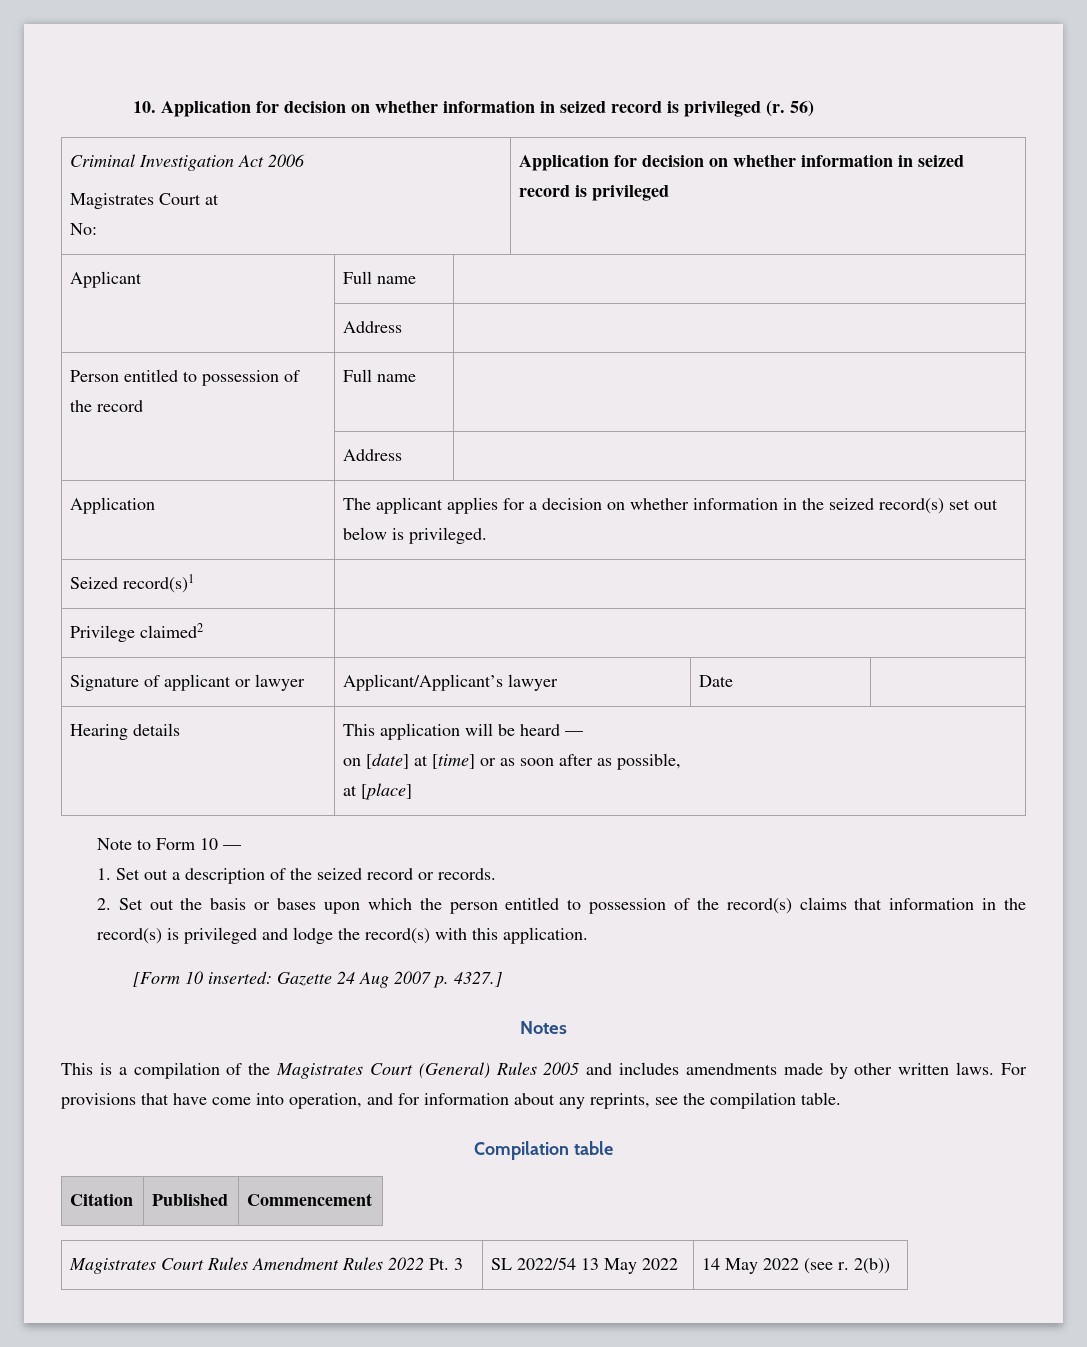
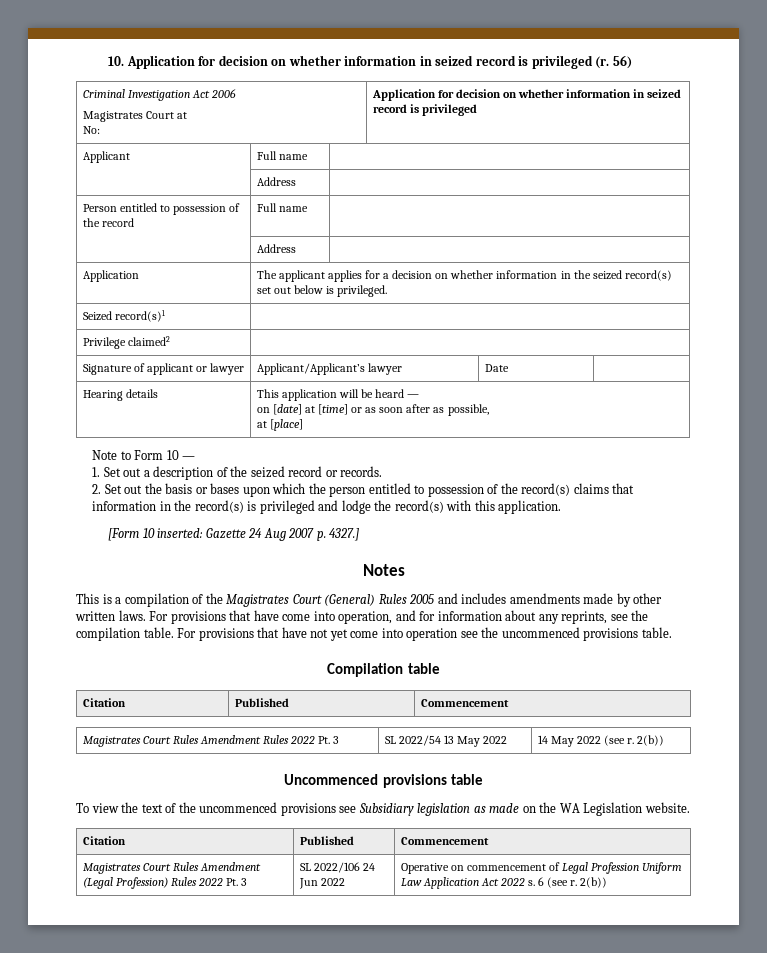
+ For provisions that have not yet come into operation see the uncommenced provisions table.
+ Uncommenced provisions table
+ To view the text of the uncommenced provisions see Subsidiary legislation as made on the WA Legislation website.
+ Citation | Published | Commencement
+ Magistrates Court Rules Amendment (Legal Profession) Rules 2022 Pt. 3 | SL 2022/106 24 Jun 2022 | Operative on commencement of Legal Profession Uniform Law Application Act 2022 s. 6 (see r. 2(b))

